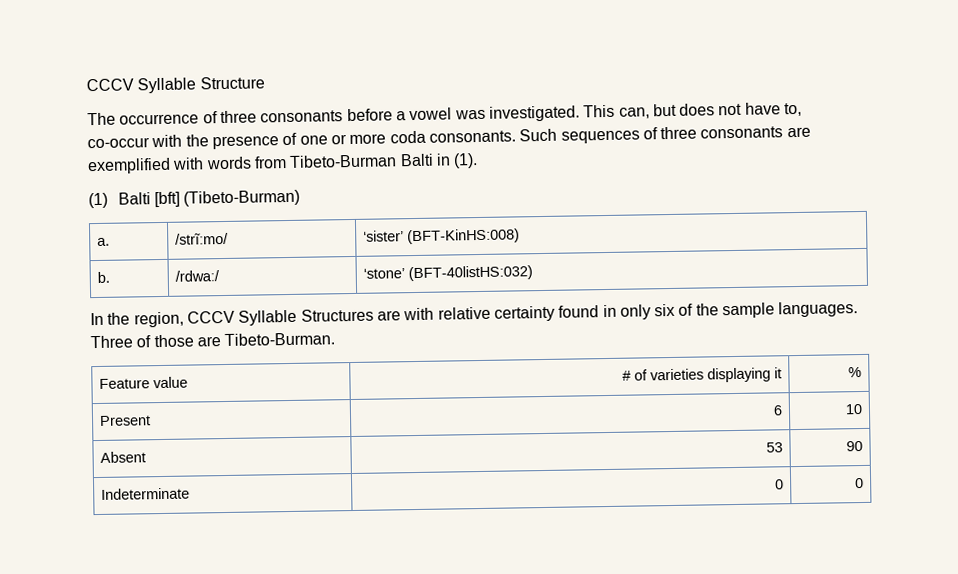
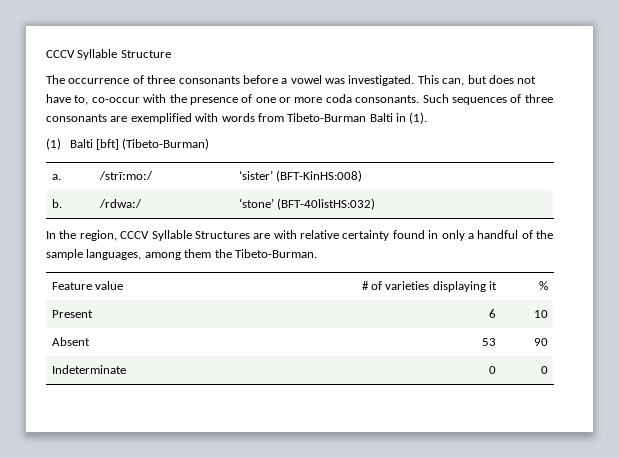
- a. | /strĩːmo/ | ‘sister’ (BFT-KinHS:008)
+ a. | /strĩːmoː/ | ‘sister’ (BFT-KinHS:008)
- In the region, CCCV Syllable Structures are with relative certainty found in only six of the sample languages. Three of those are Tibeto-Burman.
+ In the region, CCCV Syllable Structures are with relative certainty found in only a handful of the sample languages, among them the Tibeto-Burman.

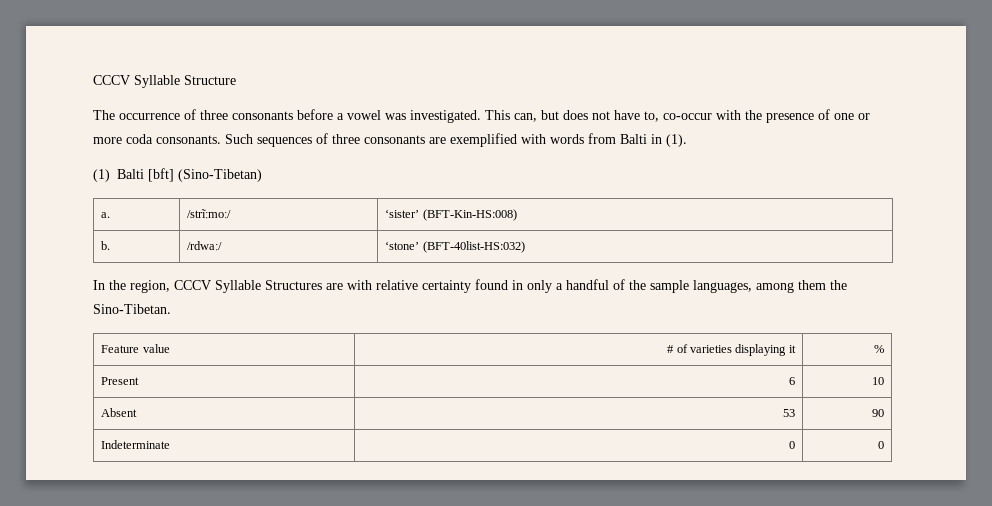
- Such sequences of three consonants are exemplified with words from Tibeto-Burman Balti in (1).
+ Such sequences of three consonants are exemplified with words from Balti in (1).
- (1) Balti [bft] (Tibeto-Burman)
+ (1) Balti [bft] (Sino-Tibetan)
- a. | /strĩːmoː/ | ‘sister’ (BFT-KinHS:008)
+ a. | /strĩːmoː/ | ‘sister’ (BFT-Kin-HS:008)
- b. | /rdwaː/ | ‘stone’ (BFT-40listHS:032)
+ b. | /rdwaː/ | ‘stone’ (BFT-40list-HS:032)
- In the region, CCCV Syllable Structures are with relative certainty found in only a handful of the sample languages, among them the Tibeto-Burman.
+ In the region, CCCV Syllable Structures are with relative certainty found in only a handful of the sample languages, among them the Sino-Tibetan.

